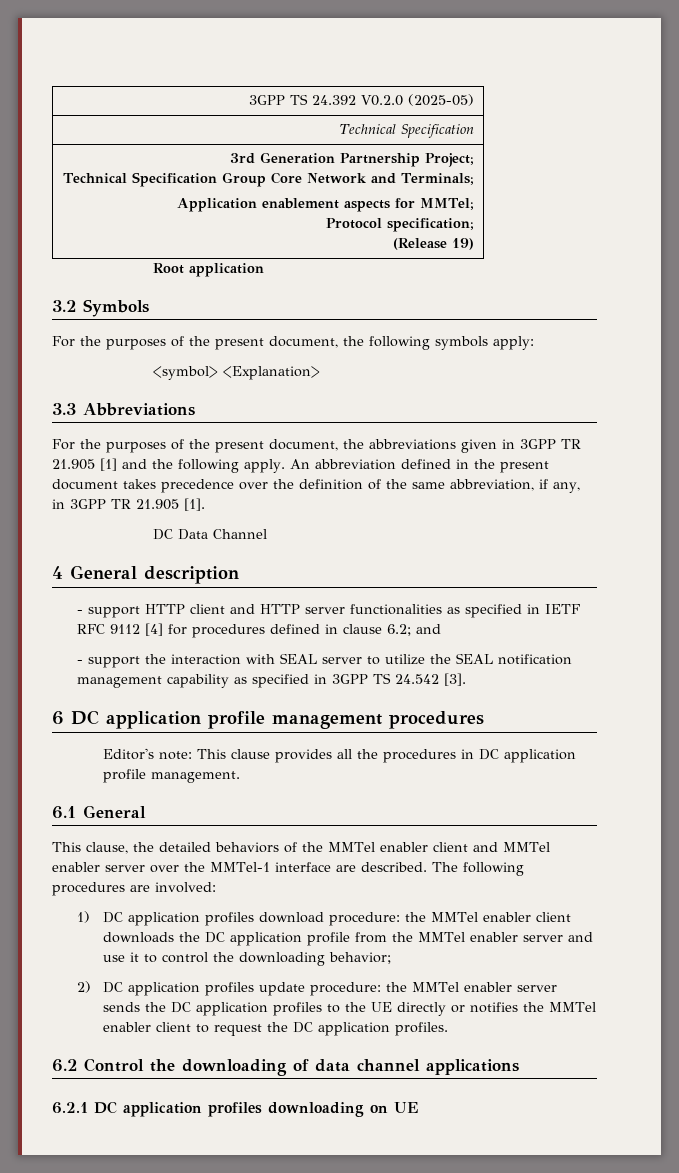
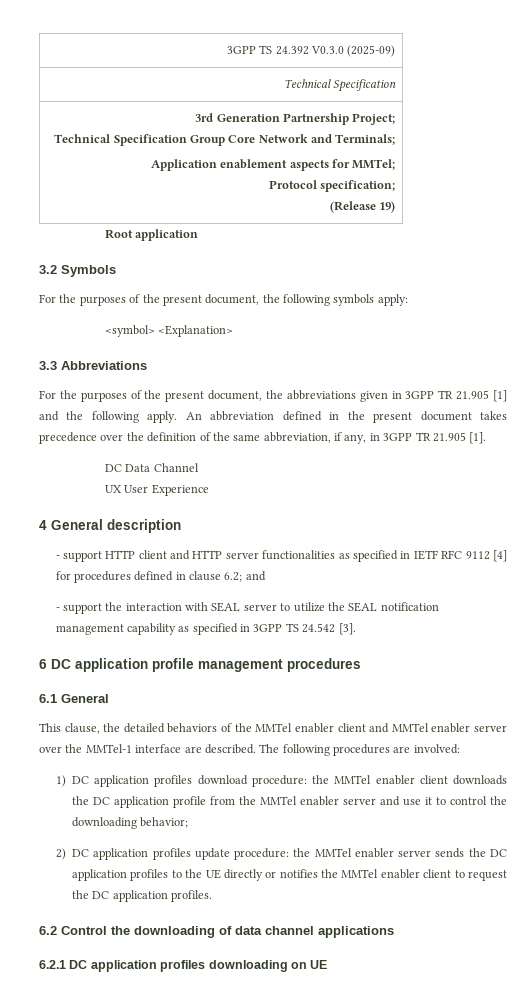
- 3GPP TS 24.392 V0.2.0 (2025-05)
+ 3GPP TS 24.392 V0.3.0 (2025-09)
+ UX User Experience
- Editor's note: This clause provides all the procedures in DC application profile management.

